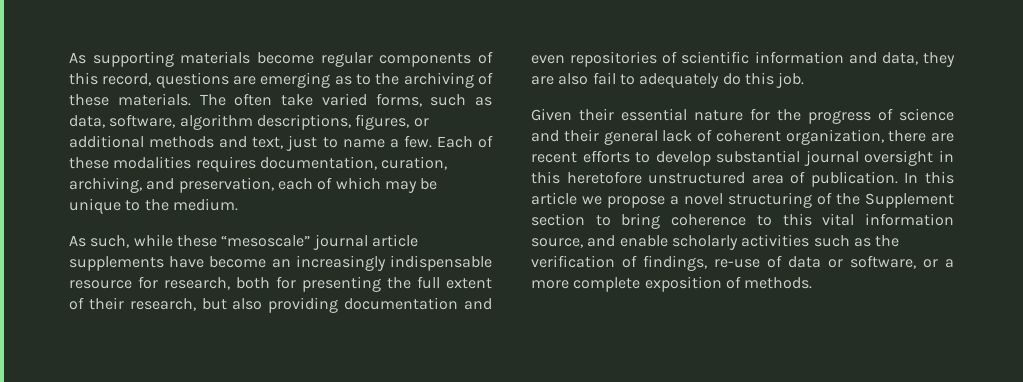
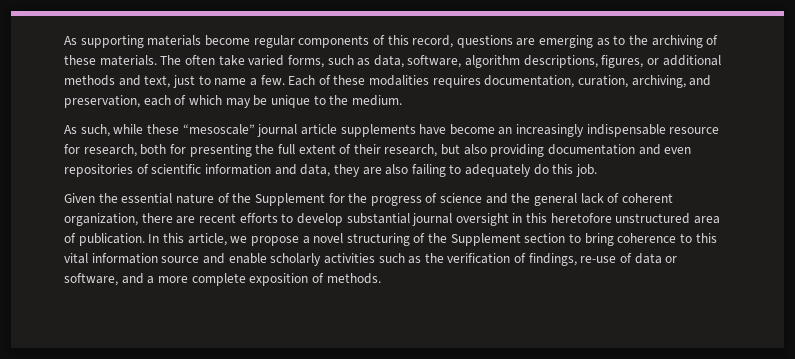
- As such, while these “mesoscale” journal article supplements have become an increasingly indispensable resource for research, both for presenting the full extent of their research, but also providing documentation and even repositories of scientific information and data, they are also fail to adequately do this job.
+ As such, while these “mesoscale” journal article supplements have become an increasingly indispensable resource for research, both for presenting the full extent of their research, but also providing documentation and even repositories of scientific information and data, they are also failing to adequately do this job.
- Given their essential nature for the progress of science and their general lack of coherent organization, there are recent efforts to develop substantial journal oversight in this heretofore unstructured area of publication.
+ Given the essential nature of the Supplement for the progress of science and the general lack of coherent organization, there are recent efforts to develop substantial journal oversight in this heretofore unstructured area of publication.
- In this article we propose a novel structuring of the Supplement section to bring coherence to this vital information source, and enable scholarly activities such as the verification of findings, re-use of data or software, or a more complete exposition of methods.
+ In this article, we propose a novel structuring of the Supplement section to bring coherence to this vital information source and enable scholarly activities such as the verification of findings, re-use of data or software, and a more complete exposition of methods.

